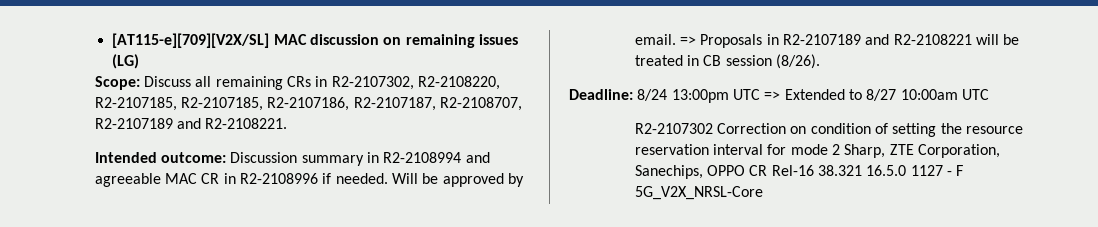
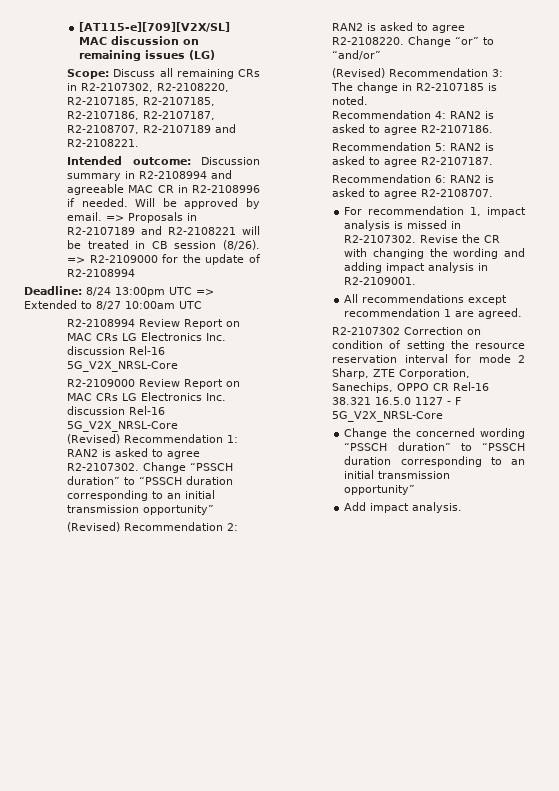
+ => R2-2109000 for the update of R2-2108994
+ R2-2108994 Review Report on MAC CRs LG Electronics Inc. discussion Rel-16 5G_V2X_NRSL-Core
+ R2-2109000 Review Report on MAC CRs LG Electronics Inc. discussion Rel-16 5G_V2X_NRSL-Core
+ (Revised) Recommendation 1: RAN2 is asked to agree R2-2107302. Change “PSSCH duration” to “PSSCH duration corresponding to an initial transmission opportunity”
+ (Revised) Recommendation 2: RAN2 is asked to agree R2-2108220. Change “or” to “and/or”
+ (Revised) Recommendation 3: The change in R2-2107185 is noted.
+ Recommendation 4: RAN2 is asked to agree R2-2107186.
+ Recommendation 5: RAN2 is asked to agree R2-2107187.
+ Recommendation 6: RAN2 is asked to agree R2-2108707.
+ For recommendation 1, impact analysis is missed in R2-2107302. Revise the CR with changing the wording and adding impact analysis in R2-2109001.
+ All recommendations except recommendation 1 are agreed.
+ Change the concerned wording “PSSCH duration” to “PSSCH duration corresponding to an initial transmission opportunity”
+ Add impact analysis.

